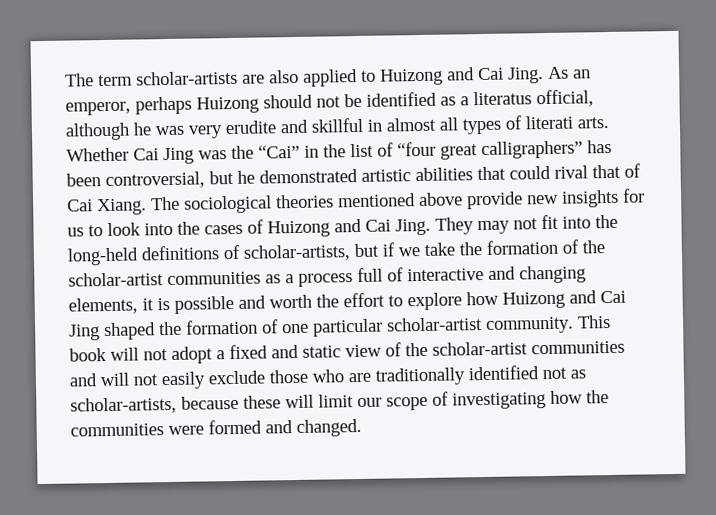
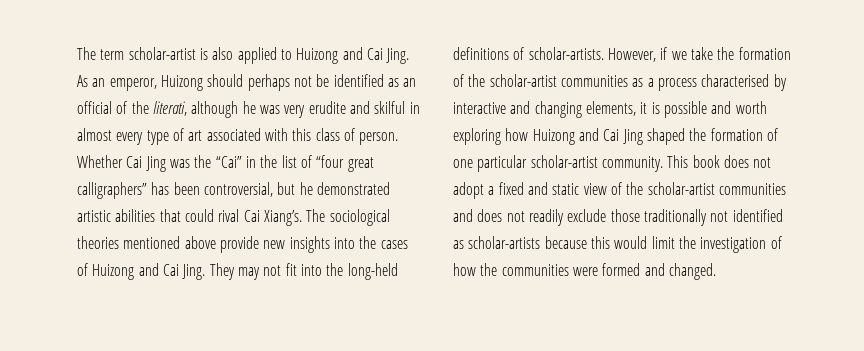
- The term scholar-artists are also applied to Huizong and Cai Jing.
+ The term scholar-artist is also applied to Huizong and Cai Jing.
- As an emperor, perhaps Huizong should not be identified as a literatus official, although he was very erudite and skillful in almost all types of literati arts. Whether Cai Jing was the “Cai” in the list of “four great calligraphers” has been controversial, but he demonstrated artistic abilities that could rival that of Cai Xiang.
+ As an emperor, Huizong should perhaps not be identified as an official of the literati, although he was very erudite and skilful in almost every type of art associated with this class of person. Whether Cai Jing was the “Cai” in the list of “four great calligraphers” has been controversial, but he demonstrated artistic abilities that could rival Cai Xiang’s.
- The sociological theories mentioned above provide new insights for us to look into the cases of Huizong and Cai Jing.
+ The sociological theories mentioned above provide new insights into the cases of Huizong and Cai Jing.
- They may not fit into the long-held definitions of scholar-artists, but if we take the formation of the scholar-artist communities as a process full of interactive and changing elements, it is possible and worth the effort to explore how Huizong and Cai Jing shaped the formation of one particular scholar-artist community.
+ They may not fit into the long-held definitions of scholar-artists. However, if we take the formation of the scholar-artist communities as a process characterised by interactive and changing elements, it is possible and worth exploring how Huizong and Cai Jing shaped the formation of one particular scholar-artist community.
- This book will not adopt a fixed and static view of the scholar-artist communities and will not easily exclude those who are traditionally identified not as scholar-artists, because these will limit our scope of investigating how the communities were formed and changed.
+ This book does not adopt a fixed and static view of the scholar-artist communities and does not readily exclude those traditionally not identified as scholar-artists because this would limit the investigation of how the communities were formed and changed.

